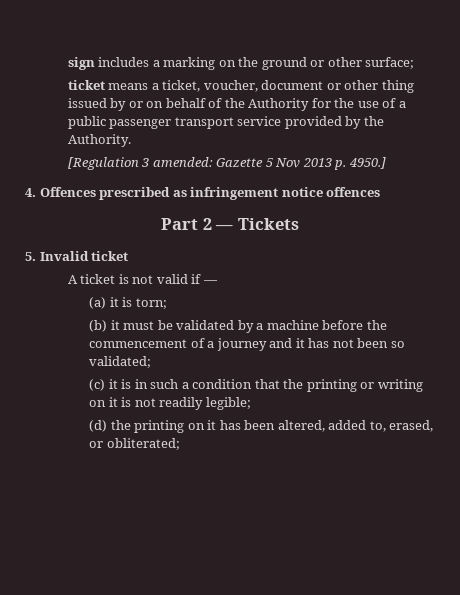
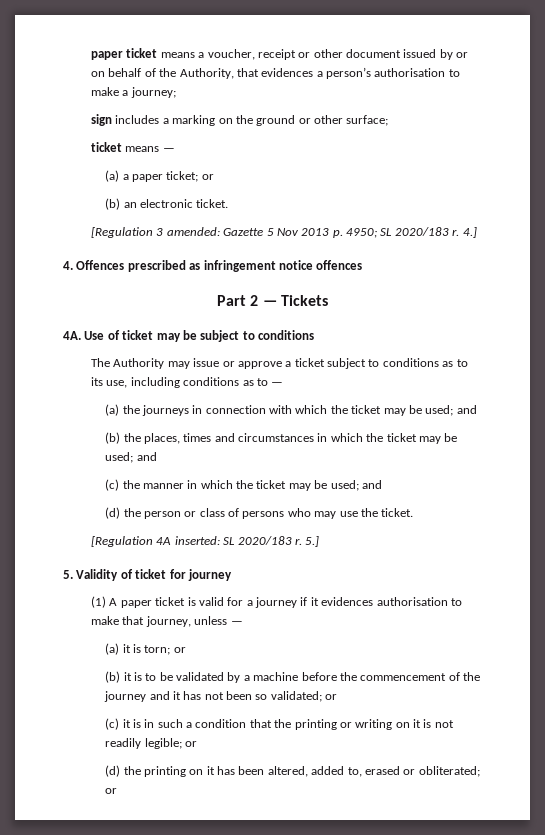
+ paper ticket means a voucher, receipt or other document issued by or on behalf of the Authority, that evidences a person’s authorisation to make a journey;
- ticket means a ticket, voucher, document or other thing issued by or on behalf of the Authority for the use of a public passenger transport service provided by the Authority.
+ ticket means —
+ (a) a paper ticket; or
+ (b) an electronic ticket.
- [Regulation 3 amended: Gazette 5 Nov 2013 p. 4950.]
+ [Regulation 3 amended: Gazette 5 Nov 2013 p. 4950; SL 2020/183 r. 4.]
+ 4A. Use of ticket may be subject to conditions
+ The Authority may issue or approve a ticket subject to conditions as to its use, including conditions as to —
+ (a) the journeys in connection with which the ticket may be used; and
+ (b) the places, times and circumstances in which the ticket may be used; and
+ (c) the manner in which the ticket may be used; and
+ (d) the person or class of persons who may use the ticket.
+ [Regulation 4A inserted: SL 2020/183 r. 5.]
- 5. Invalid ticket
- A ticket is not valid if —
+ 5. Validity of ticket for journey
+ (1) A paper ticket is valid for a journey if it evidences authorisation to make that journey, unless —
- (a) it is torn;
+ (a) it is torn; or
- (b) it must be validated by a machine before the commencement of a journey and it has not been so validated;
+ (b) it is to be validated by a machine before the commencement of the journey and it has not been so validated; or
- (c) it is in such a condition that the printing or writing on it is not readily legible;
+ (c) it is in such a condition that the printing or writing on it is not readily legible; or
- (d) the printing on it has been altered, added to, erased, or obliterated;
+ (d) the printing on it has been altered, added to, erased or obliterated; or

